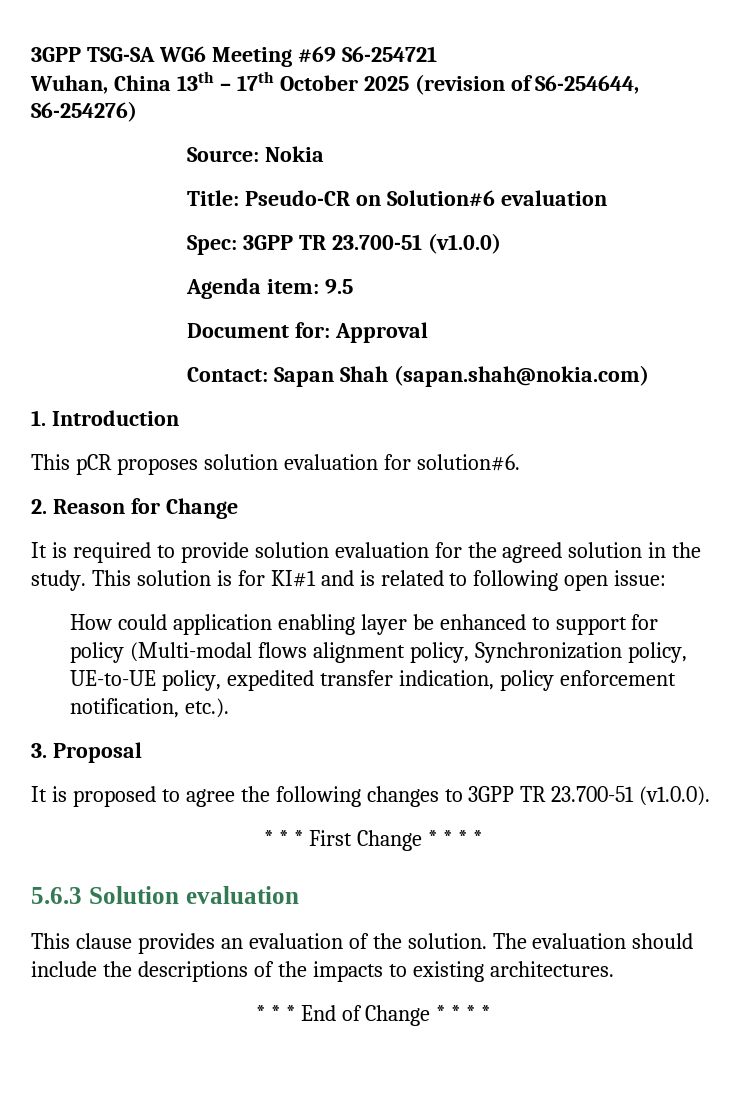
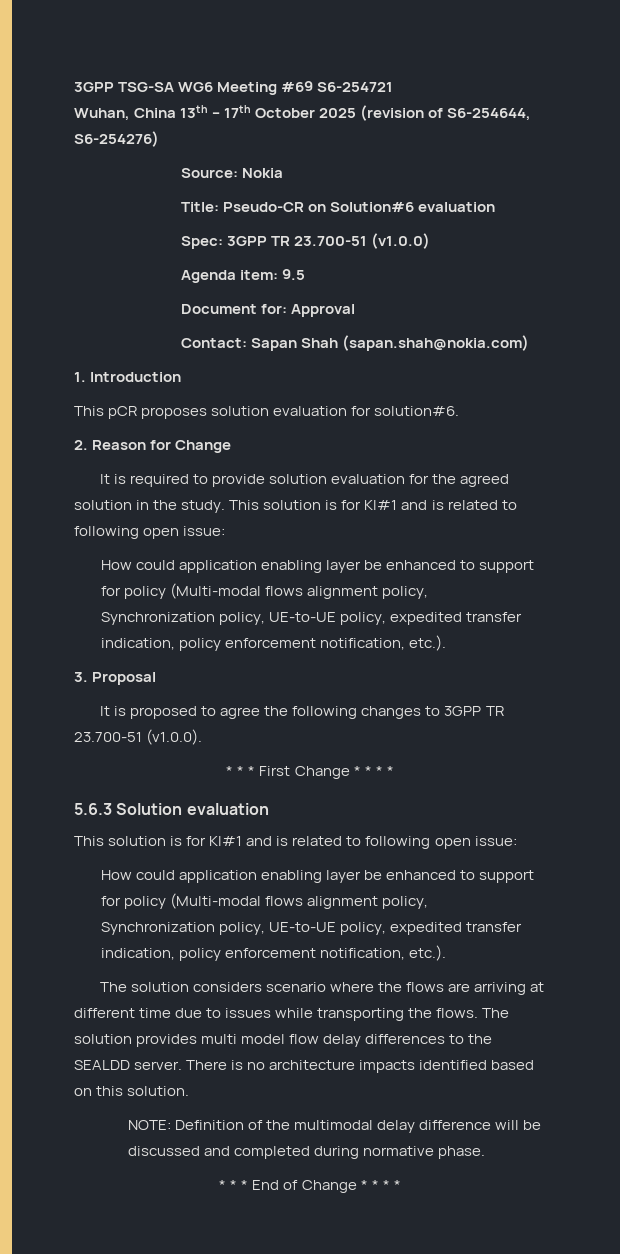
  5.6.3 Solution evaluation
- This clause provides an evaluation of the solution. The evaluation should include the descriptions of the impacts to existing architectures.
+ This solution is for KI#1 and is related to following open issue:
+ How could application enabling layer be enhanced to support for policy (Multi-modal flows alignment policy, Synchronization policy, UE-to-UE policy, expedited transfer indication, policy enforcement notification, etc.).
+ The solution considers scenario where the flows are arriving at different time due to issues while transporting the flows. The solution provides multi model flow delay differences to the SEALDD server. There is no architecture impacts identified based on this solution.
+ NOTE: Definition of the multimodal delay difference will be discussed and completed during normative phase.

